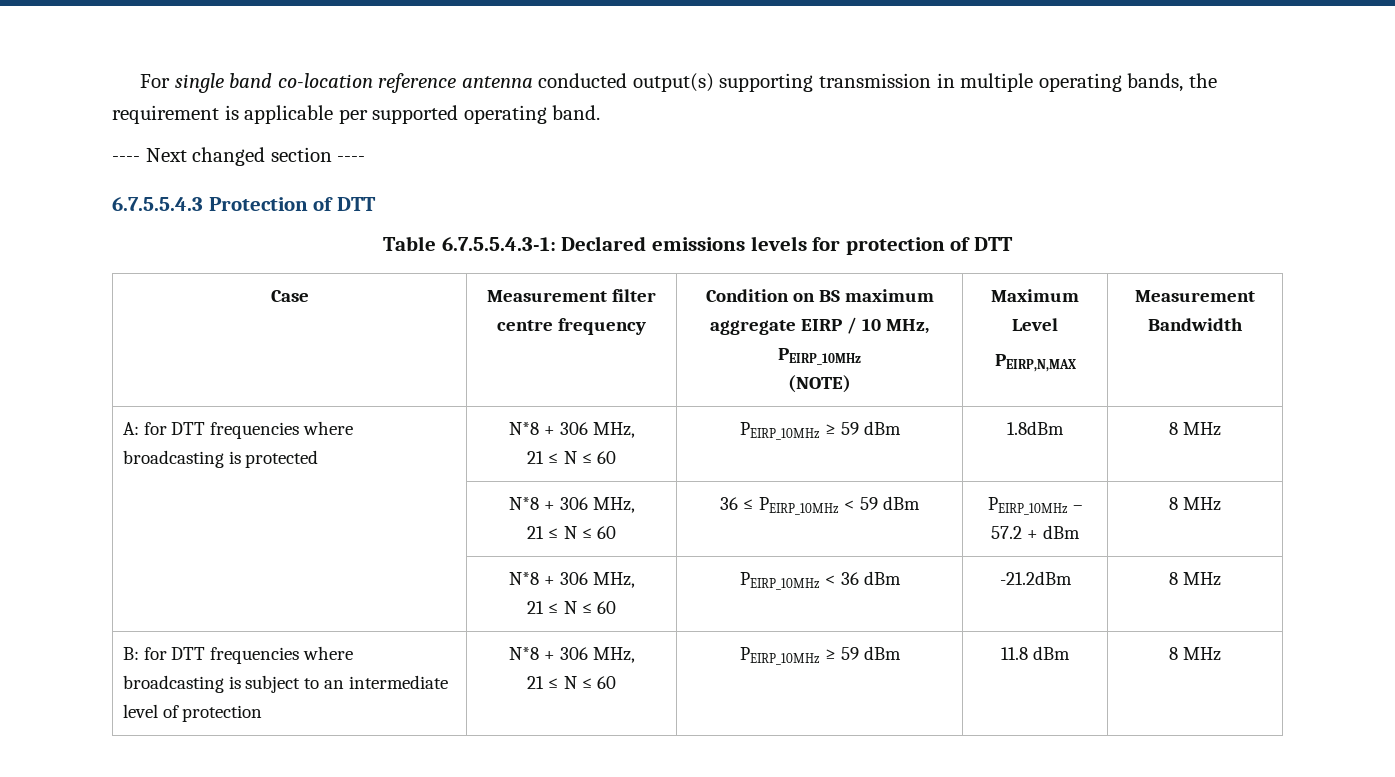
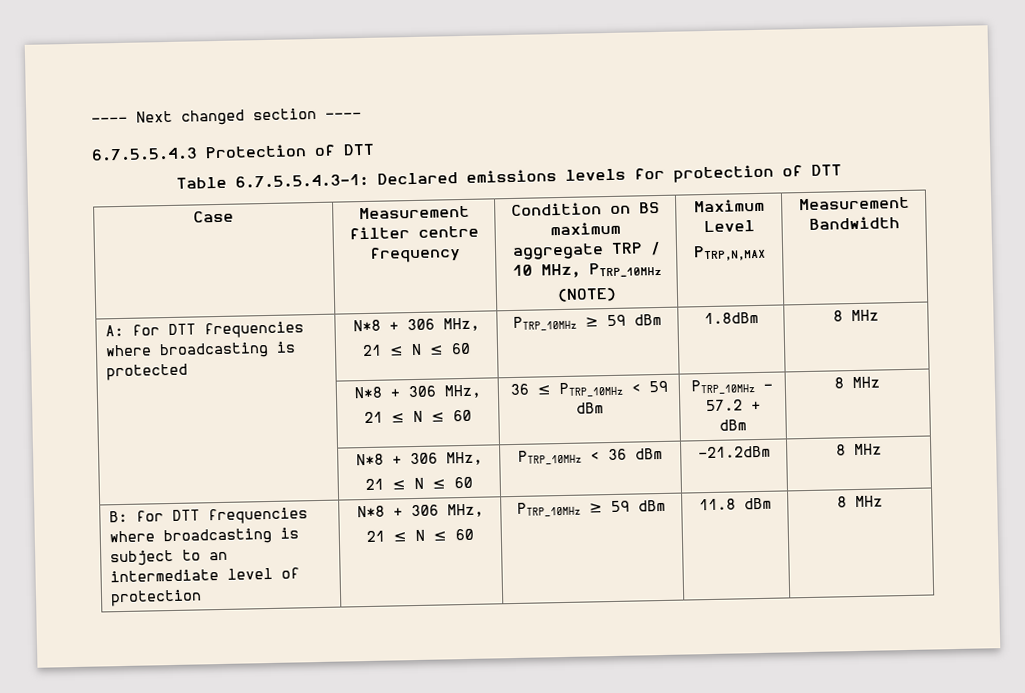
- For single band co-location reference antenna conducted output(s) supporting transmission in multiple operating bands, the requirement is applicable per supported operating band.
- Case | Measurement filter centre frequency | Condition on BS maximum aggregate EIRP / 10 MHz, PEIRP_10MHz
+ Case | Measurement filter centre frequency | Condition on BS maximum aggregate TRP / 10 MHz, PTRP_10MHz
  (NOTE) | Maximum Level
- PEIRP,N,MAX | Measurement Bandwidth
+ PTRP,N,MAX | Measurement Bandwidth
  A: for DTT frequencies where broadcasting is protected | N*8 + 306 MHz,
- 21 ≤ N ≤ 60 | PEIRP_10MHz ≥ 59 dBm | 1.8dBm | 8 MHz
+ 21 ≤ N ≤ 60 | PTRP_10MHz ≥ 59 dBm | 1.8dBm | 8 MHz
  | N*8 + 306 MHz,
- 21 ≤ N ≤ 60 | 36 ≤ PEIRP_10MHz < 59 dBm | PEIRP_10MHz – 57.2 + dBm | 8 MHz
+ 21 ≤ N ≤ 60 | 36 ≤ PTRP_10MHz < 59 dBm | PTRP_10MHz – 57.2 + dBm | 8 MHz
  | N*8 + 306 MHz,
- 21 ≤ N ≤ 60 | PEIRP_10MHz < 36 dBm | -21.2dBm | 8 MHz
+ 21 ≤ N ≤ 60 | PTRP_10MHz < 36 dBm | -21.2dBm | 8 MHz
  B: for DTT frequencies where broadcasting is subject to an intermediate level of protection | N*8 + 306 MHz,
- 21 ≤ N ≤ 60 | PEIRP_10MHz ≥ 59 dBm | 11.8 dBm | 8 MHz
+ 21 ≤ N ≤ 60 | PTRP_10MHz ≥ 59 dBm | 11.8 dBm | 8 MHz

